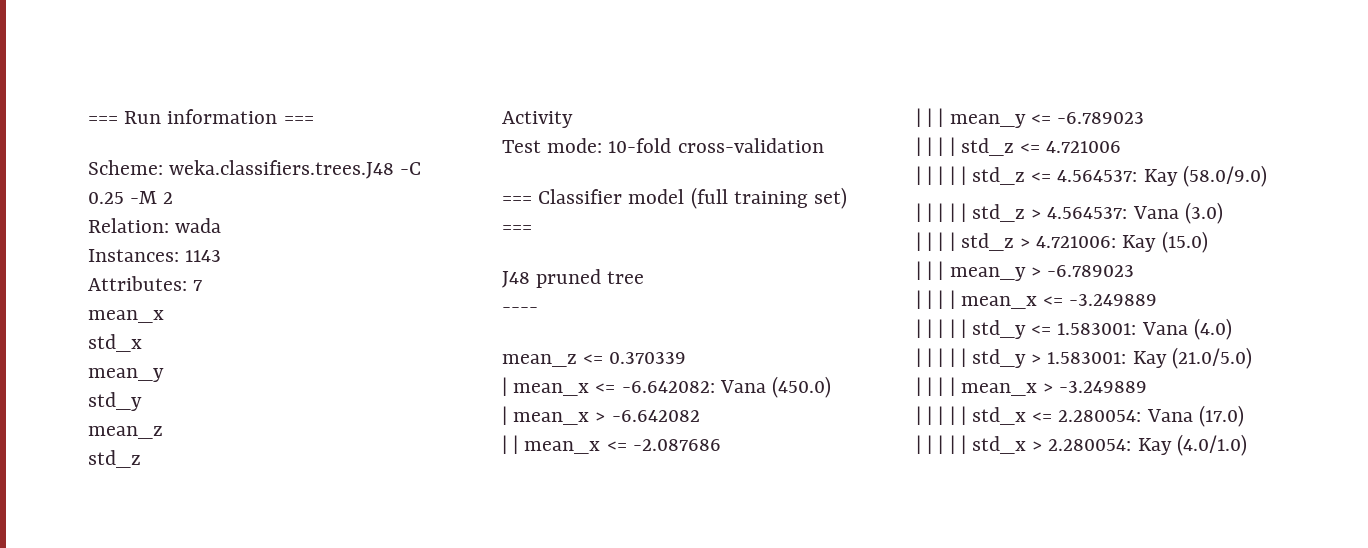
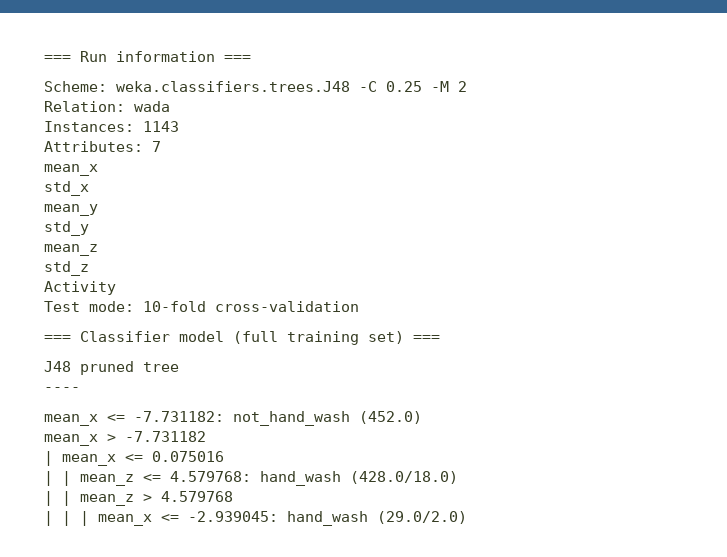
- mean_z <= 0.370339
- | mean_x <= -6.642082: Vana (450.0)
- | mean_x > -6.642082
- | | mean_x <= -2.087686
- | | | mean_y <= -6.789023
- | | | | std_z <= 4.721006
- | | | | | std_z <= 4.564537: Kay (58.0/9.0)
- | | | | | std_z > 4.564537: Vana (3.0)
- | | | | std_z > 4.721006: Kay (15.0)
- | | | mean_y > -6.789023
- | | | | mean_x <= -3.249889
- | | | | | std_y <= 1.583001: Vana (4.0)
- | | | | | std_y > 1.583001: Kay (21.0/5.0)
- | | | | mean_x > -3.249889
- | | | | | std_x <= 2.280054: Vana (17.0)
- | | | | | std_x > 2.280054: Kay (4.0/1.0)
+ mean_x <= -7.731182: not_hand_wash (452.0)
+ mean_x > -7.731182
+ | mean_x <= 0.075016
+ | | mean_z <= 4.579768: hand_wash (428.0/18.0)
+ | | mean_z > 4.579768
+ | | | mean_x <= -2.939045: hand_wash (29.0/2.0)

